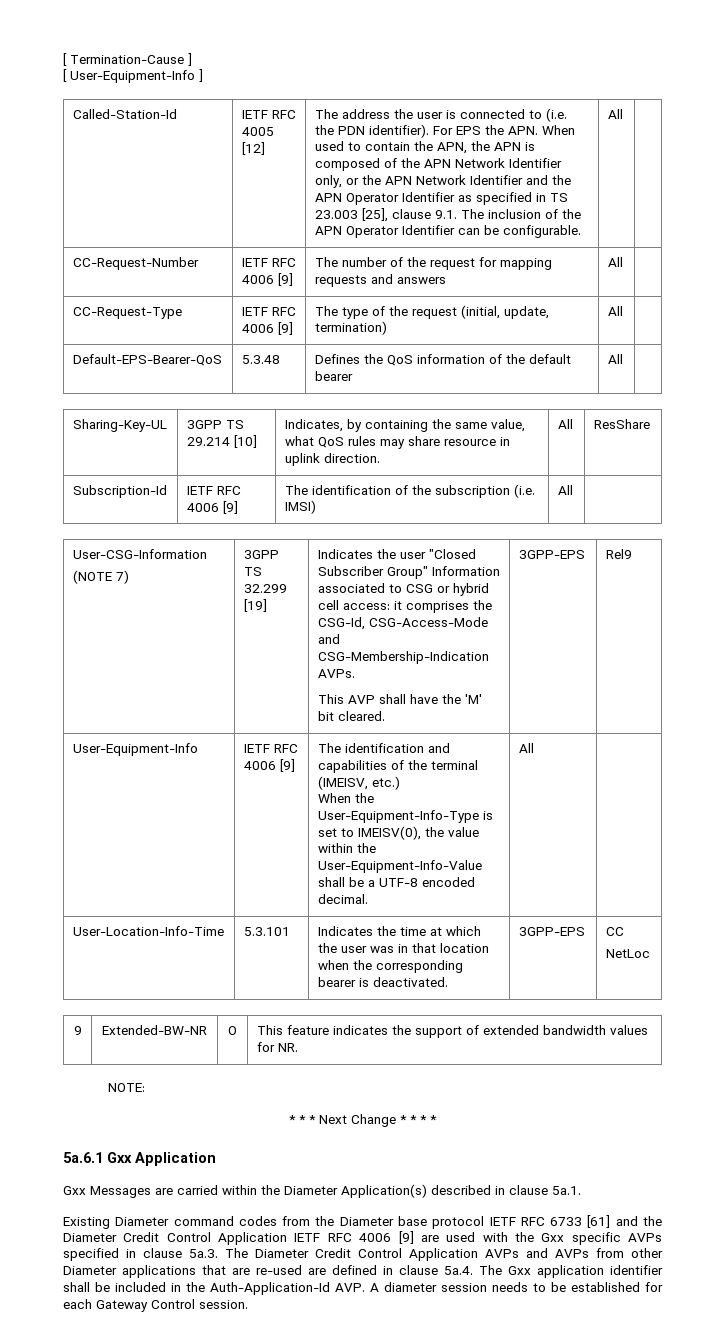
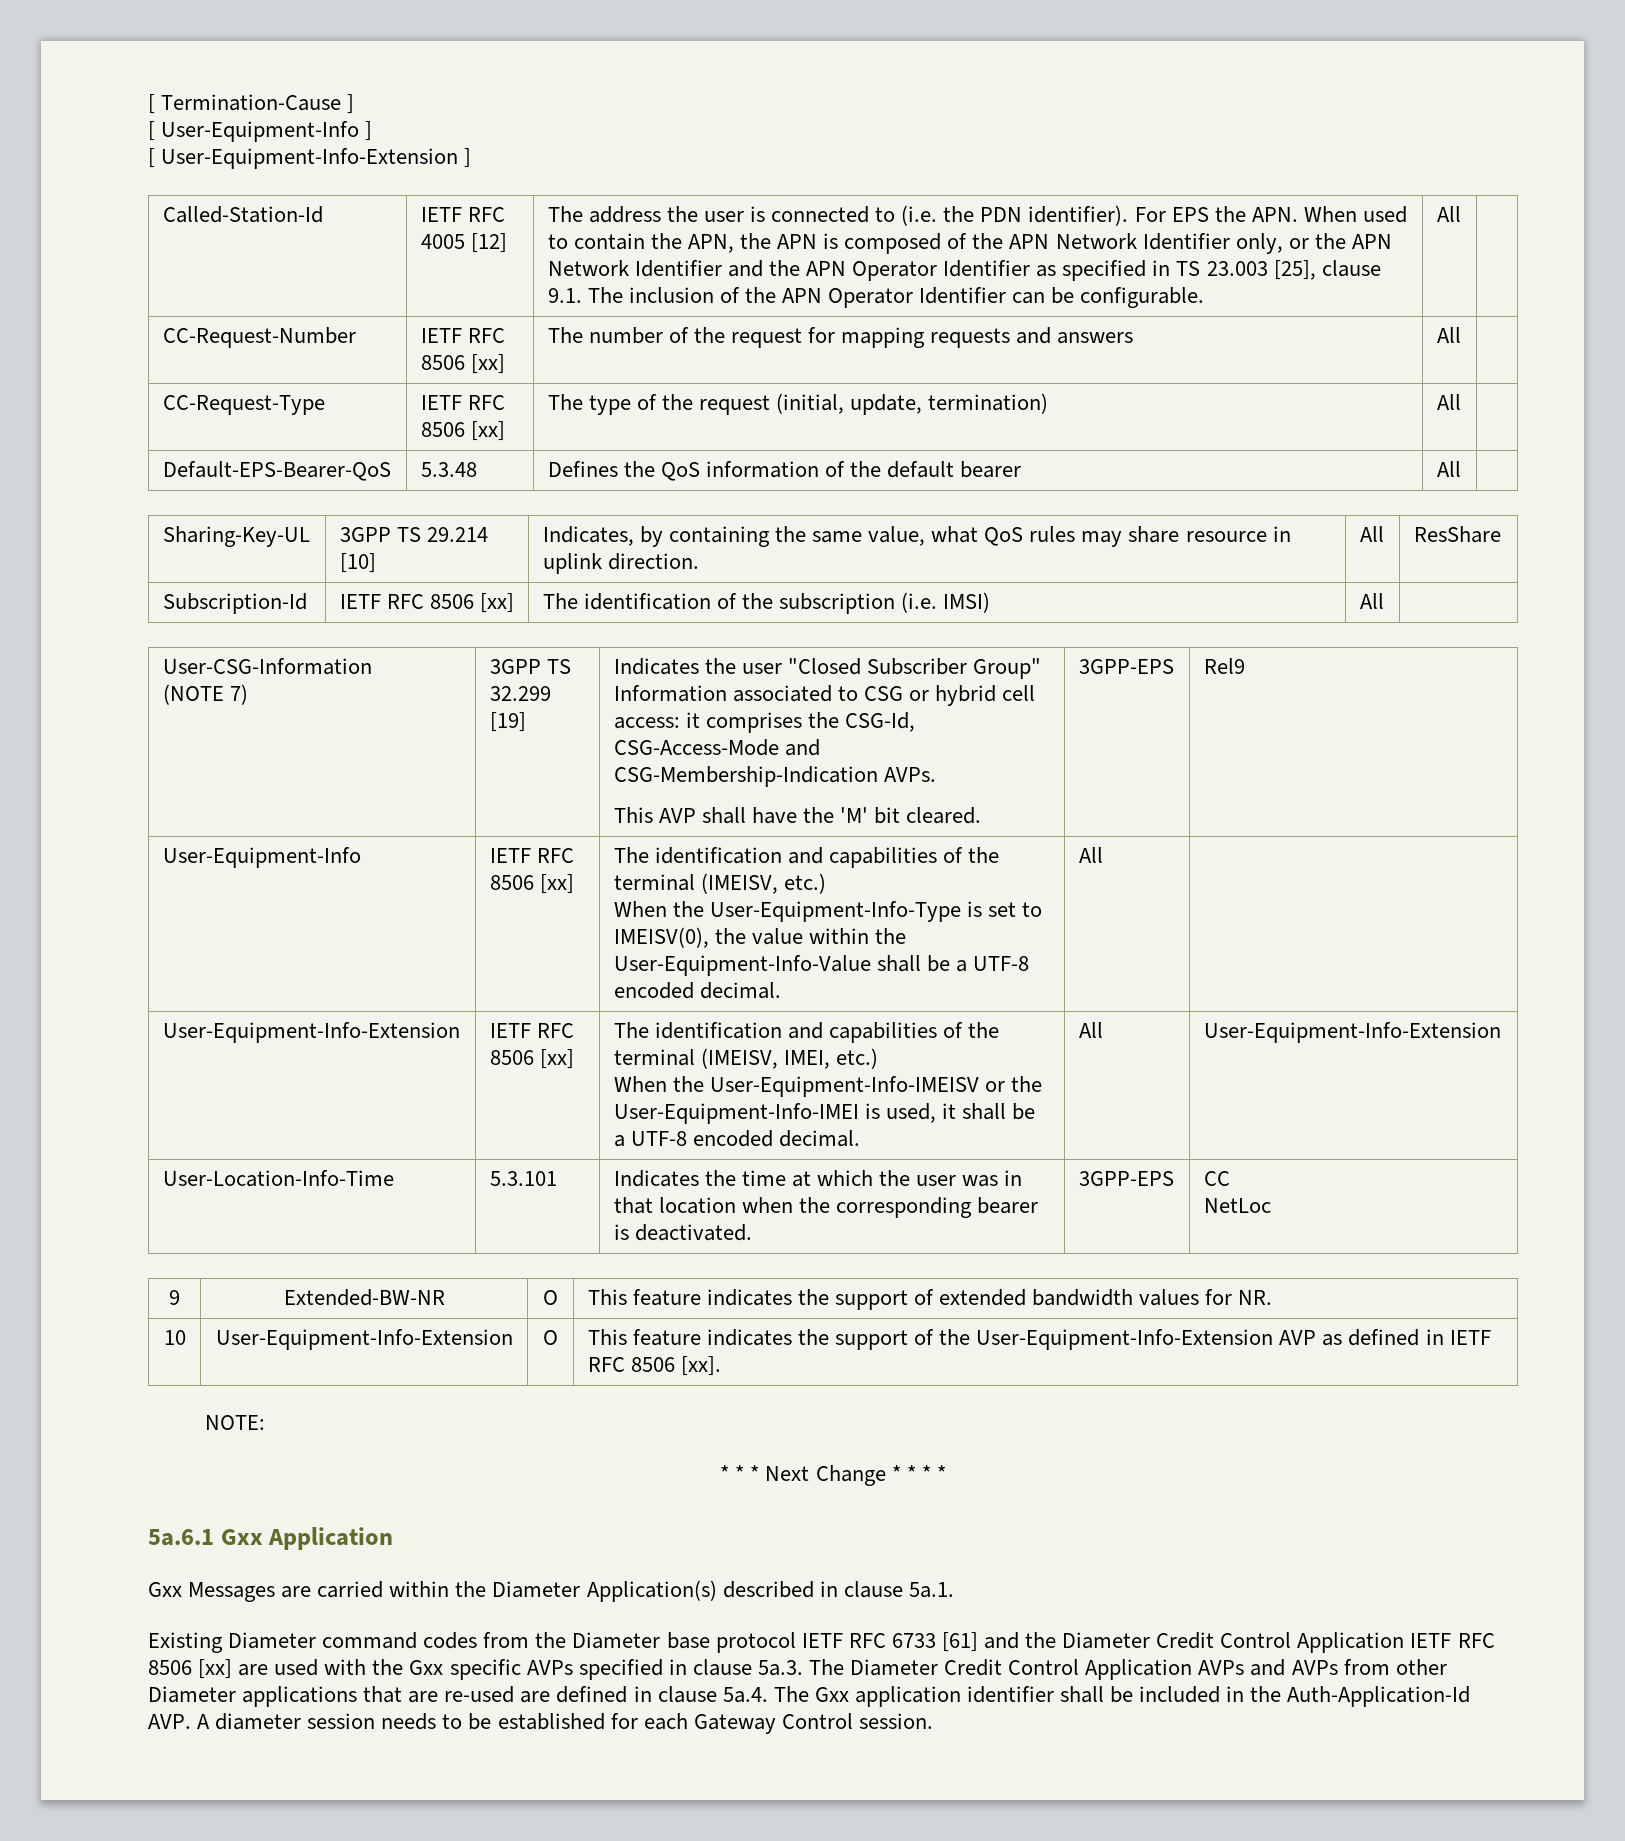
+ [ User-Equipment-Info-Extension ]
- CC-Request-Number | IETF RFC 4006 [9] | The number of the request for mapping requests and answers | All |
+ CC-Request-Number | IETF RFC 8506 [xx] | The number of the request for mapping requests and answers | All |
- CC-Request-Type | IETF RFC 4006 [9] | The type of the request (initial, update, termination) | All |
+ CC-Request-Type | IETF RFC 8506 [xx] | The type of the request (initial, update, termination) | All |
- Subscription-Id | IETF RFC 4006 [9] | The identification of the subscription (i.e. IMSI) | All |
+ Subscription-Id | IETF RFC 8506 [xx] | The identification of the subscription (i.e. IMSI) | All |
- User-Equipment-Info | IETF RFC 4006 [9] | The identification and capabilities of the terminal (IMEISV, etc.)
+ User-Equipment-Info | IETF RFC 8506 [xx] | The identification and capabilities of the terminal (IMEISV, etc.)
+ User-Equipment-Info-Extension | IETF RFC 8506 [xx] | The identification and capabilities of the terminal (IMEISV, IMEI, etc.)
+ When the User-Equipment-Info-IMEISV or the User-Equipment-Info-IMEI is used, it shall be a UTF-8 encoded decimal. | All | User-Equipment-Info-Extension
+ 10 | User-Equipment-Info-Extension | O | This feature indicates the support of the User-Equipment-Info-Extension AVP as defined in IETF RFC 8506 [xx].
- Existing Diameter command codes from the Diameter base protocol IETF RFC 6733 [61] and the Diameter Credit Control Application IETF RFC 4006 [9] are used with the Gxx specific AVPs specified in clause 5a.3. The Diameter Credit Control Application AVPs and AVPs from other Diameter applications that are re-used are defined in clause 5a.4. The Gxx application identifier shall be included in the Auth-Application-Id AVP. A diameter session needs to be established for each Gateway Control session.
+ Existing Diameter command codes from the Diameter base protocol IETF RFC 6733 [61] and the Diameter Credit Control Application IETF RFC 8506 [xx] are used with the Gxx specific AVPs specified in clause 5a.3. The Diameter Credit Control Application AVPs and AVPs from other Diameter applications that are re-used are defined in clause 5a.4. The Gxx application identifier shall be included in the Auth-Application-Id AVP. A diameter session needs to be established for each Gateway Control session.

